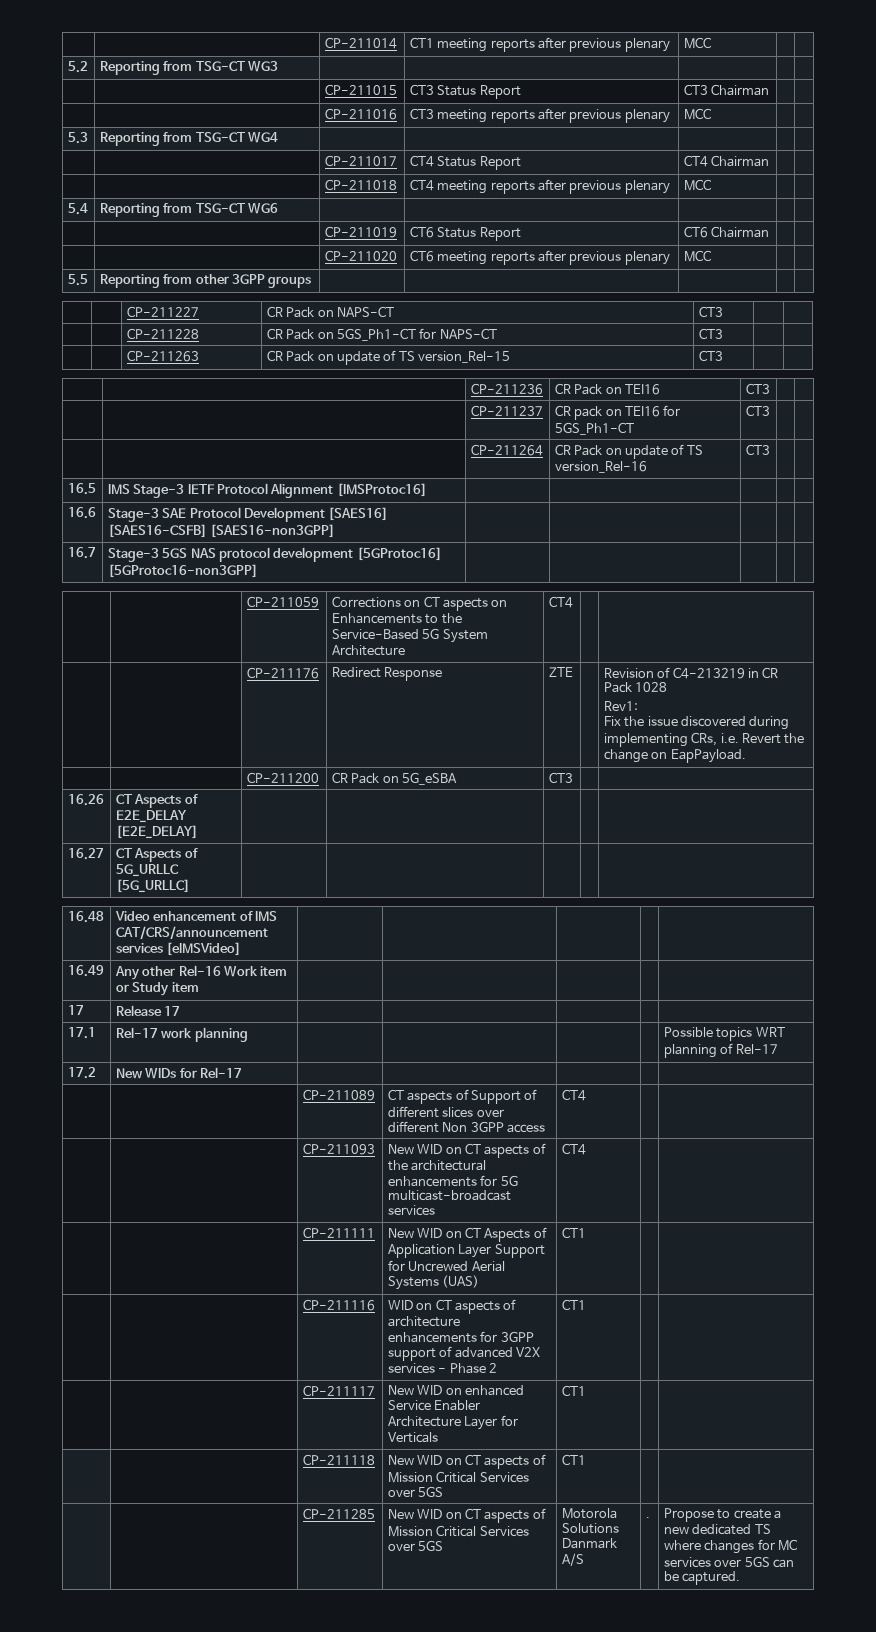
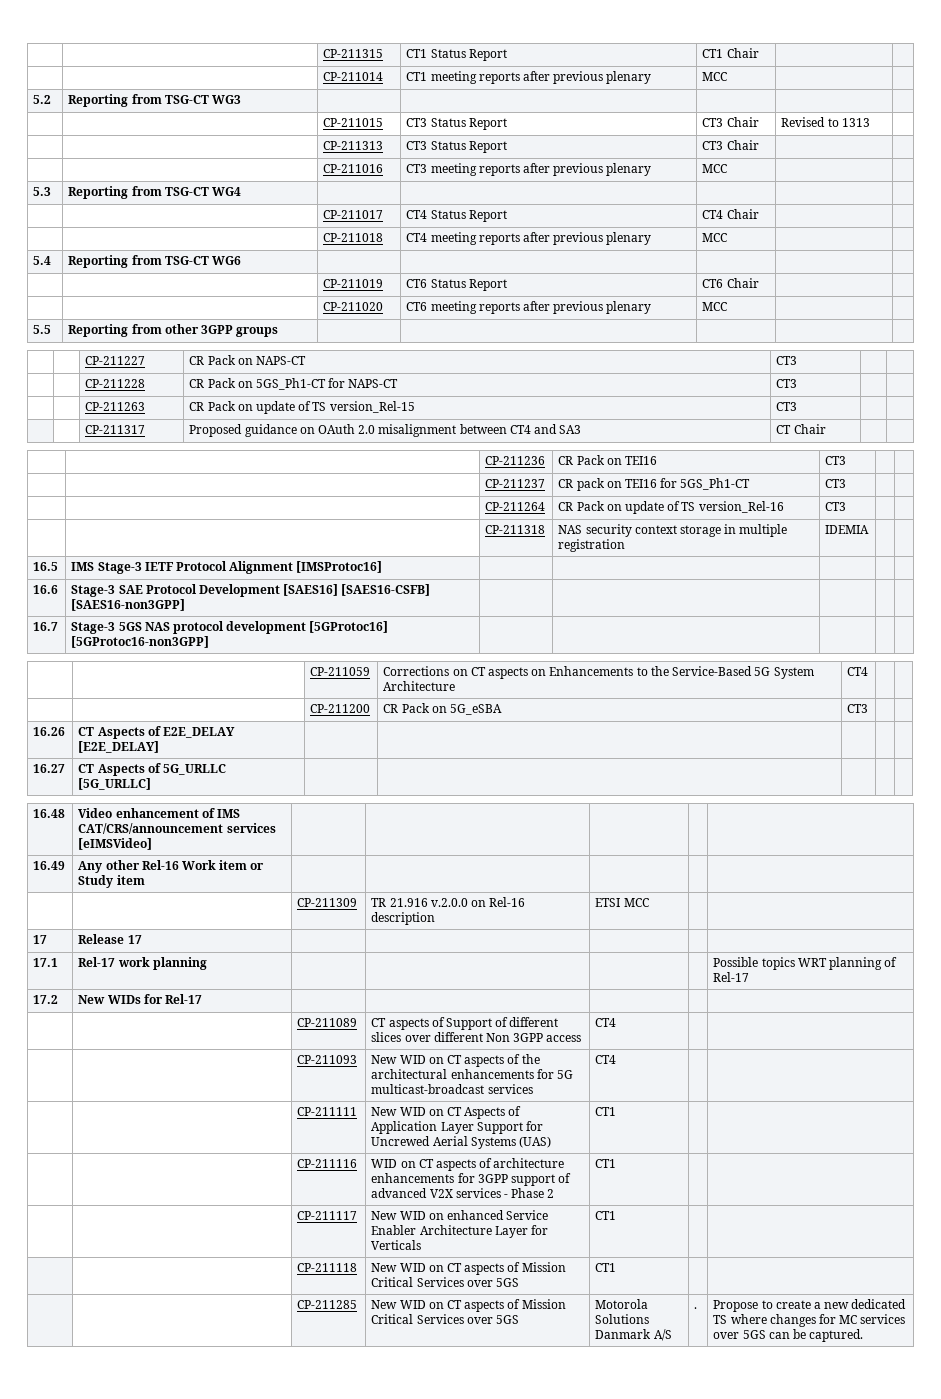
+ | | CP-211315 | CT1 Status Report | CT1 Chair | |
- | | CP-211015 | CT3 Status Report | CT3 Chairman | |
+ | | CP-211015 | CT3 Status Report | CT3 Chair | Revised to 1313 |
+ | | CP-211313 | CT3 Status Report | CT3 Chair | |
- | | CP-211017 | CT4 Status Report | CT4 Chairman | |
+ | | CP-211017 | CT4 Status Report | CT4 Chair | |
- | | CP-211019 | CT6 Status Report | CT6 Chairman | |
+ | | CP-211019 | CT6 Status Report | CT6 Chair | |
+ | | CP-211317 | Proposed guidance on OAuth 2.0 misalignment between CT4 and SA3 | CT Chair | |
+ | | CP-211318 | NAS security context storage in multiple registration | IDEMIA | |
- | | CP-211176 | Redirect Response | ZTE | | Revision of C4-213219 in CR Pack 1028
- Rev1:
- Fix the issue discovered during implementing CRs, i.e. Revert the change on EapPayload.
+ | | CP-211309 | TR 21.916 v.2.0.0 on Rel-16 description | ETSI MCC | |

